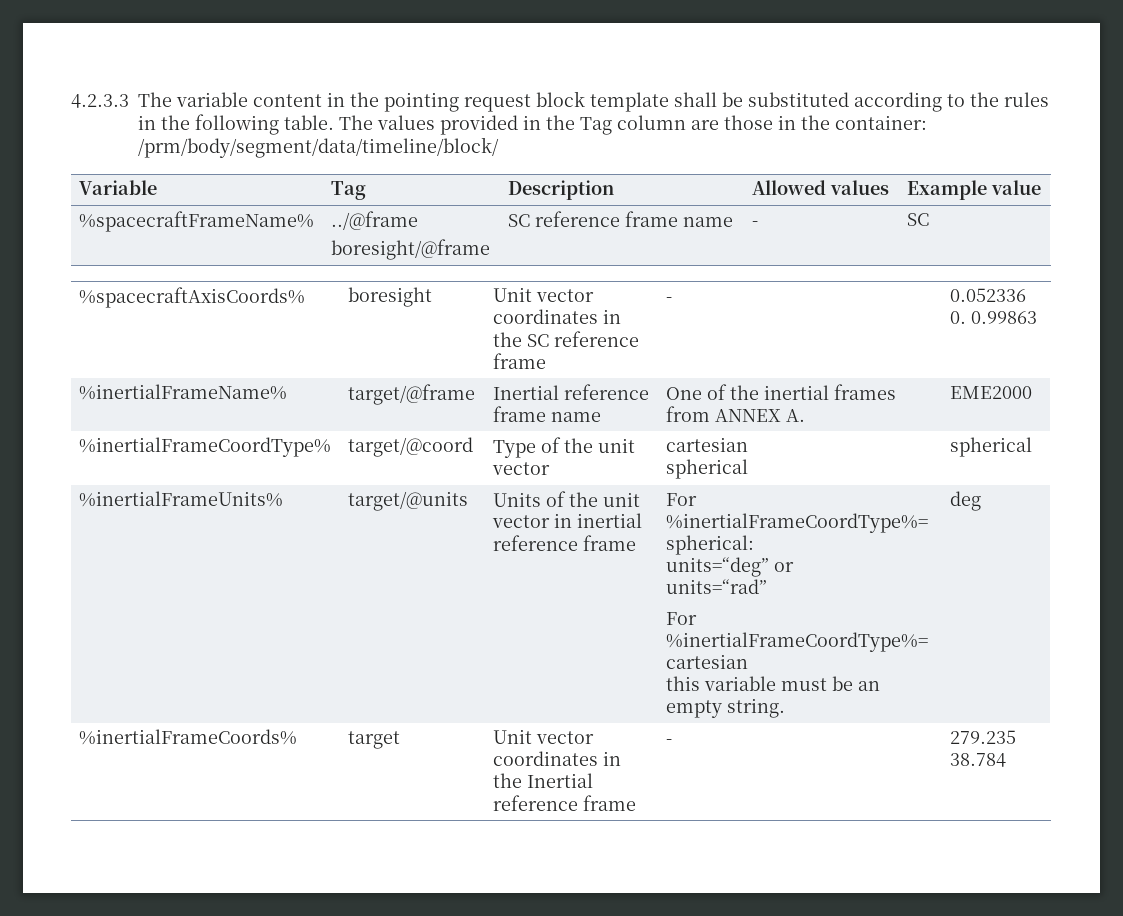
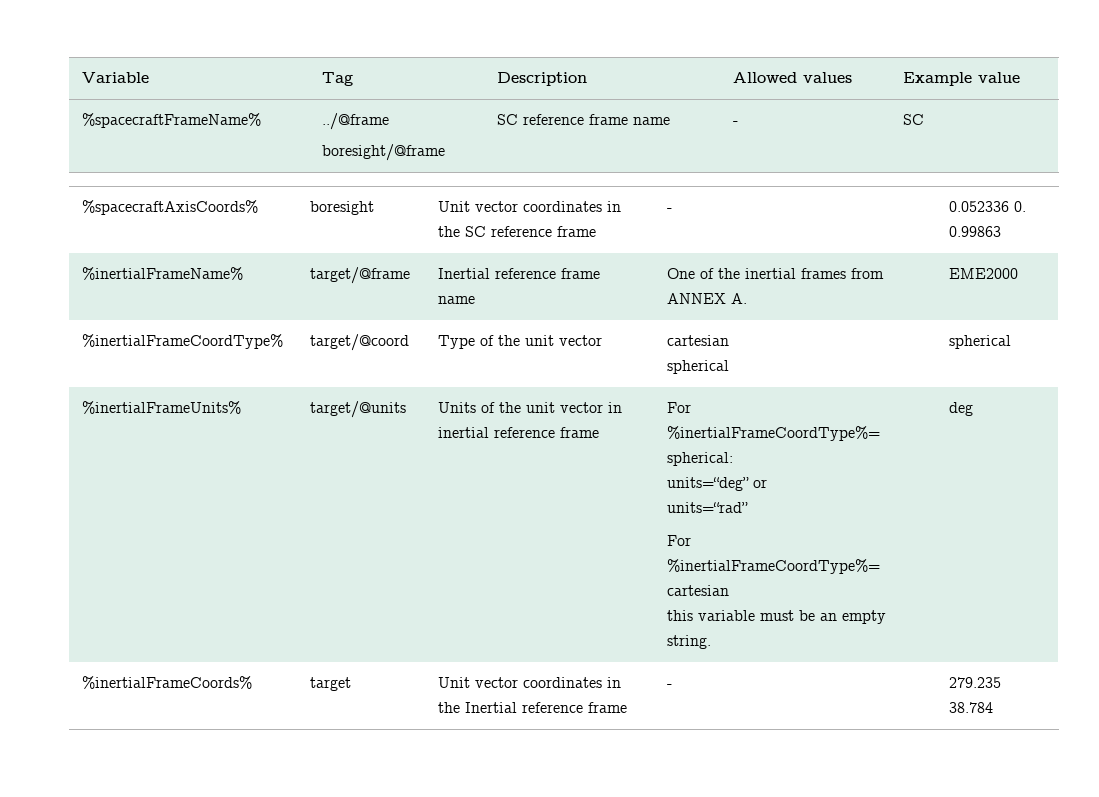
- 4.2.3.3 The variable content in the pointing request block template shall be substituted according to the rules in the following table. The values provided in the Tag column are those in the container: /prm/body/segment/data/timeline/block/

